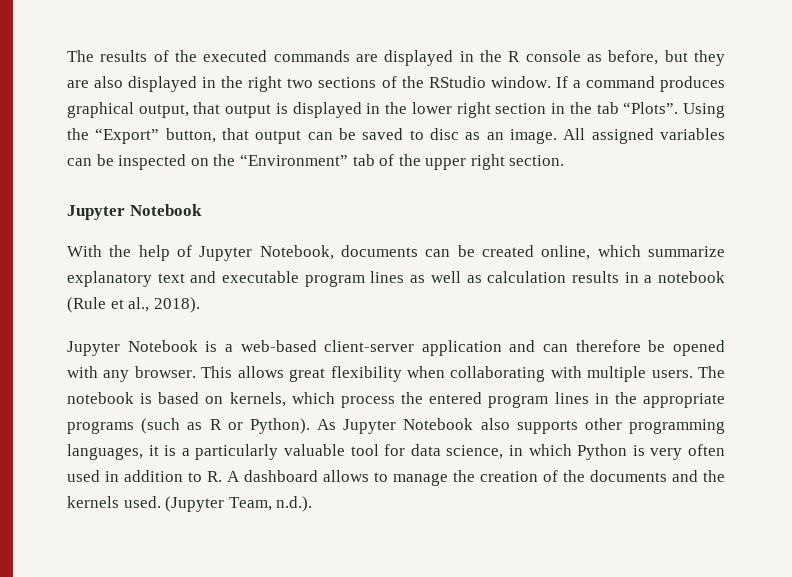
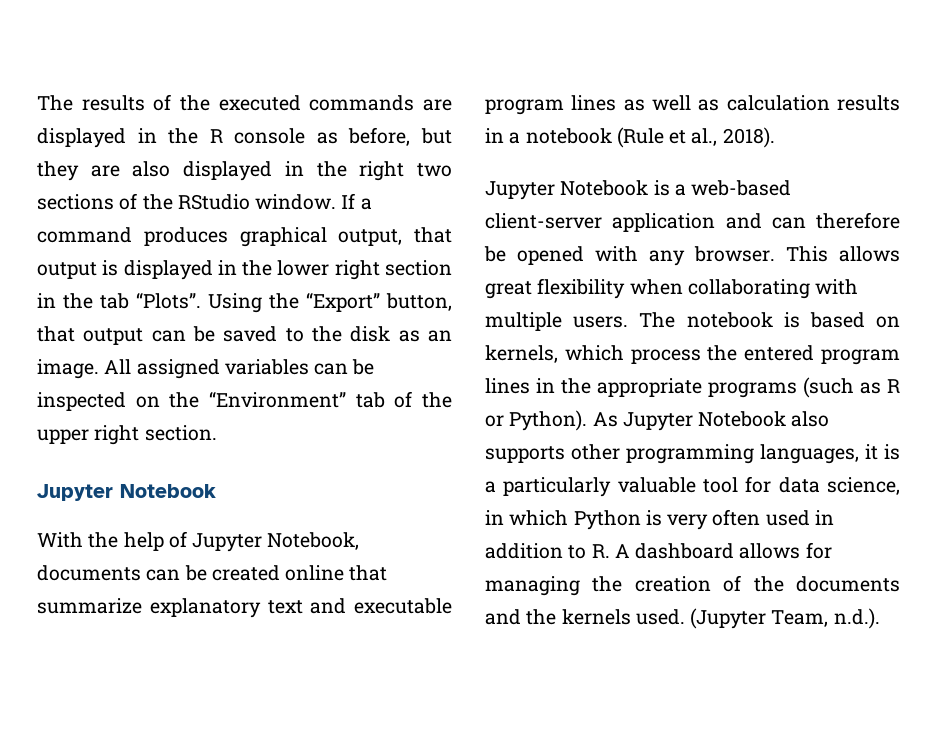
- Using the “Export” button, that output can be saved to disc as an image.
+ Using the “Export” button, that output can be saved to the disk as an image.
- With the help of Jupyter Notebook, documents can be created online, which summarize explanatory text and executable program lines as well as calculation results in a notebook (Rule et al., 2018).
+ With the help of Jupyter Notebook, documents can be created online that summarize explanatory text and executable program lines as well as calculation results in a notebook (Rule et al., 2018).
- As Jupyter Notebook also supports other programming languages, it is a particularly valuable tool for data science, in which Python is very often used in addition to R. A dashboard allows to manage the creation of the documents and the kernels used.
+ As Jupyter Notebook also supports other programming languages, it is a particularly valuable tool for data science, in which Python is very often used in addition to R. A dashboard allows for managing the creation of the documents and the kernels used.

